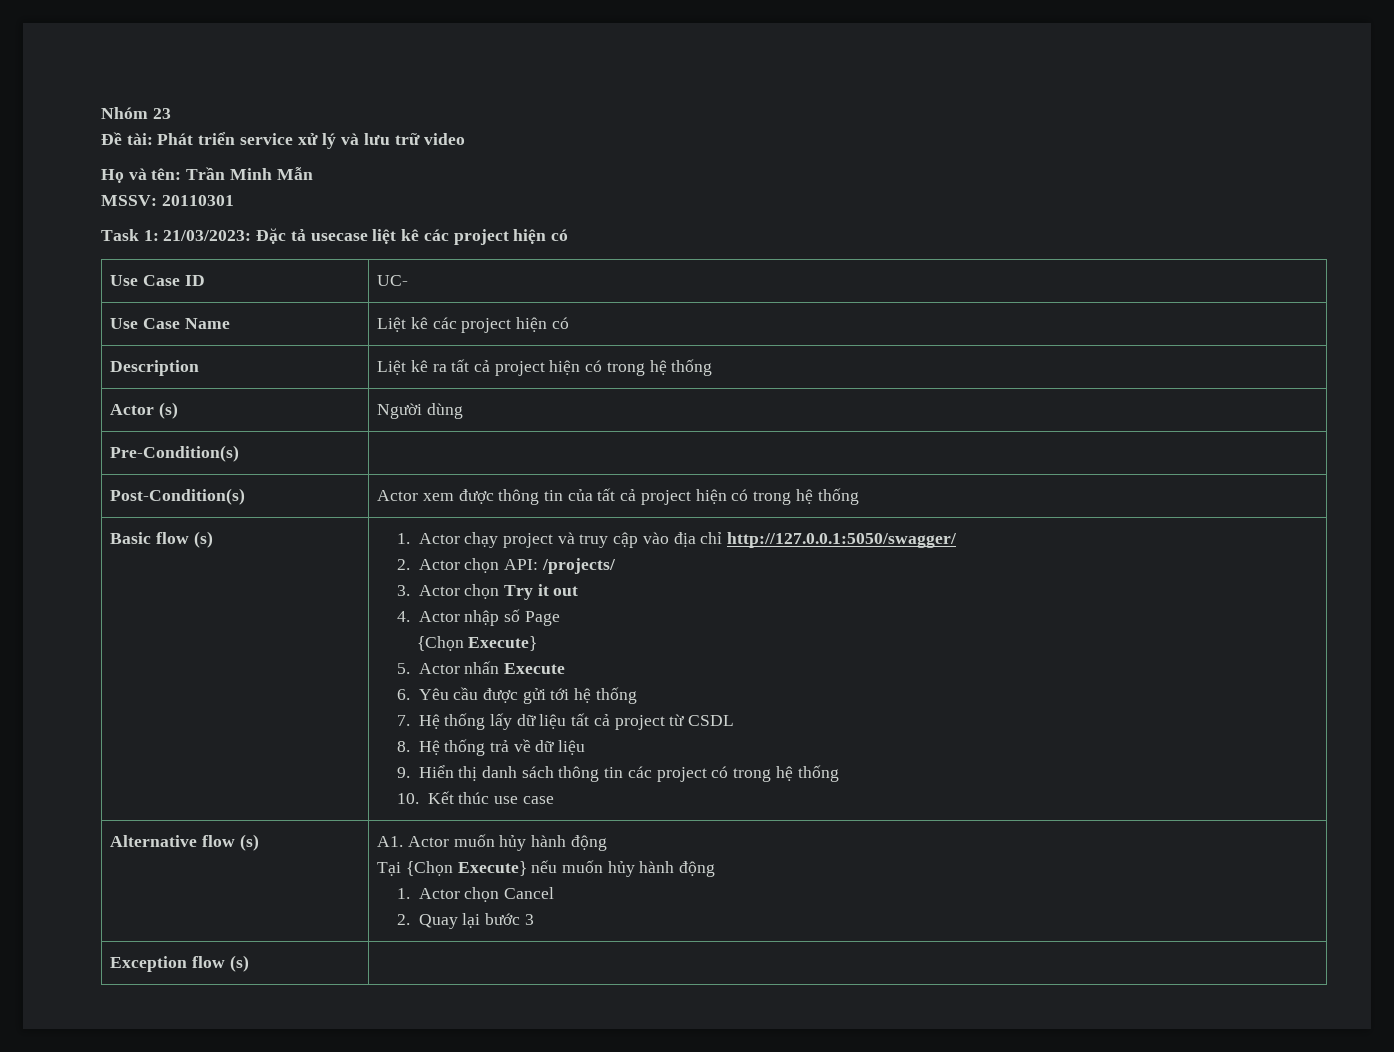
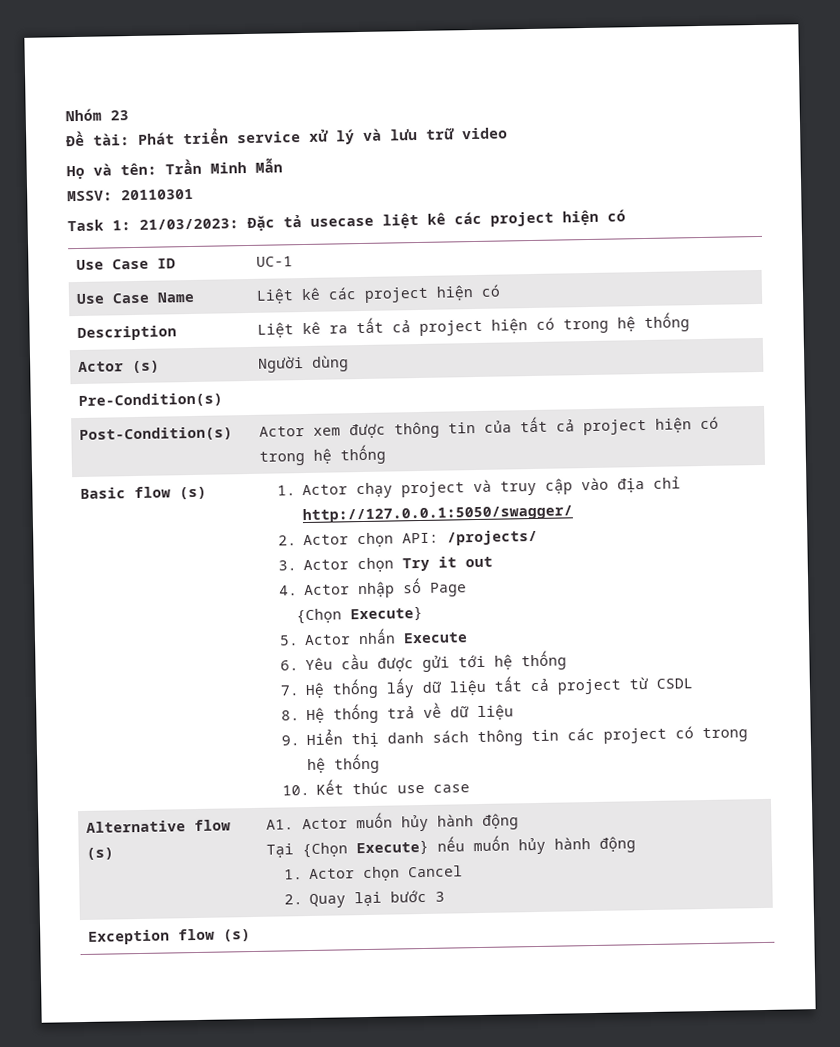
- Use Case ID | UC-
+ Use Case ID | UC-1

